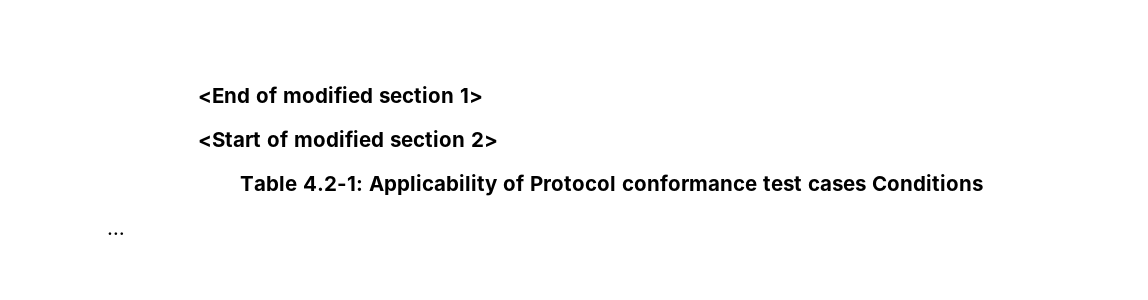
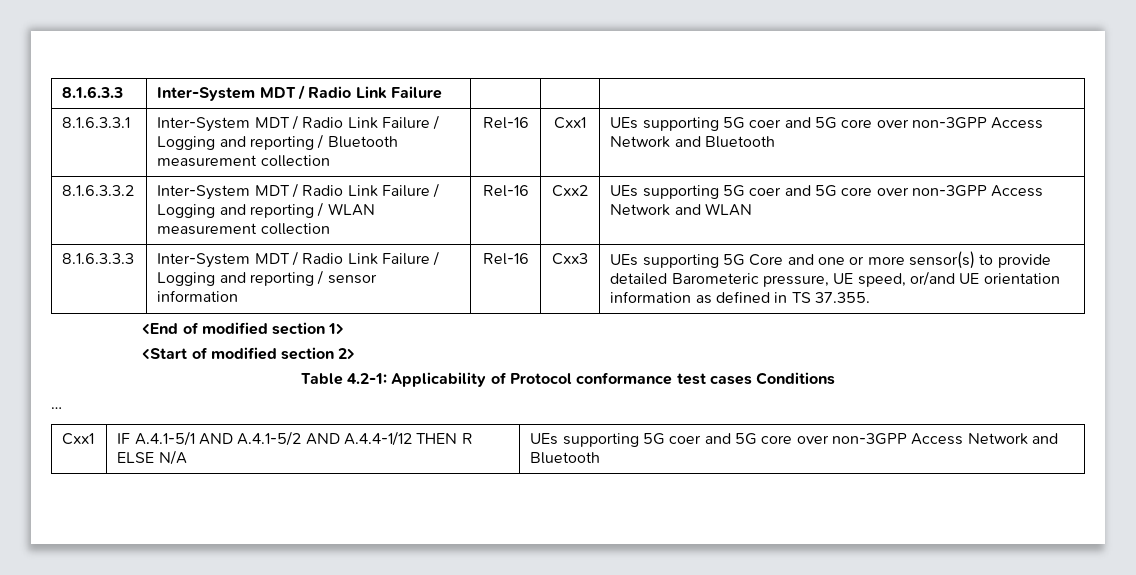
+ 8.1.6.3.3 | Inter-System MDT / Radio Link Failure | | |
+ 8.1.6.3.3.1 | Inter-System MDT / Radio Link Failure / Logging and reporting / Bluetooth measurement collection | Rel-16 | Cxx1 | UEs supporting 5G coer and 5G core over non-3GPP Access Network and Bluetooth
+ 8.1.6.3.3.2 | Inter-System MDT / Radio Link Failure / Logging and reporting / WLAN measurement collection | Rel-16 | Cxx2 | UEs supporting 5G coer and 5G core over non-3GPP Access Network and WLAN
+ 8.1.6.3.3.3 | Inter-System MDT / Radio Link Failure / Logging and reporting / sensor information | Rel-16 | Cxx3 | UEs supporting 5G Core and one or more sensor(s) to provide detailed Barometeric pressure, UE speed, or/and UE orientation information as defined in TS 37.355.
+ Cxx1 | IF A.4.1-5/1 AND A.4.1-5/2 AND A.4.4-1/12 THEN R ELSE N/A | UEs supporting 5G coer and 5G core over non-3GPP Access Network and Bluetooth

